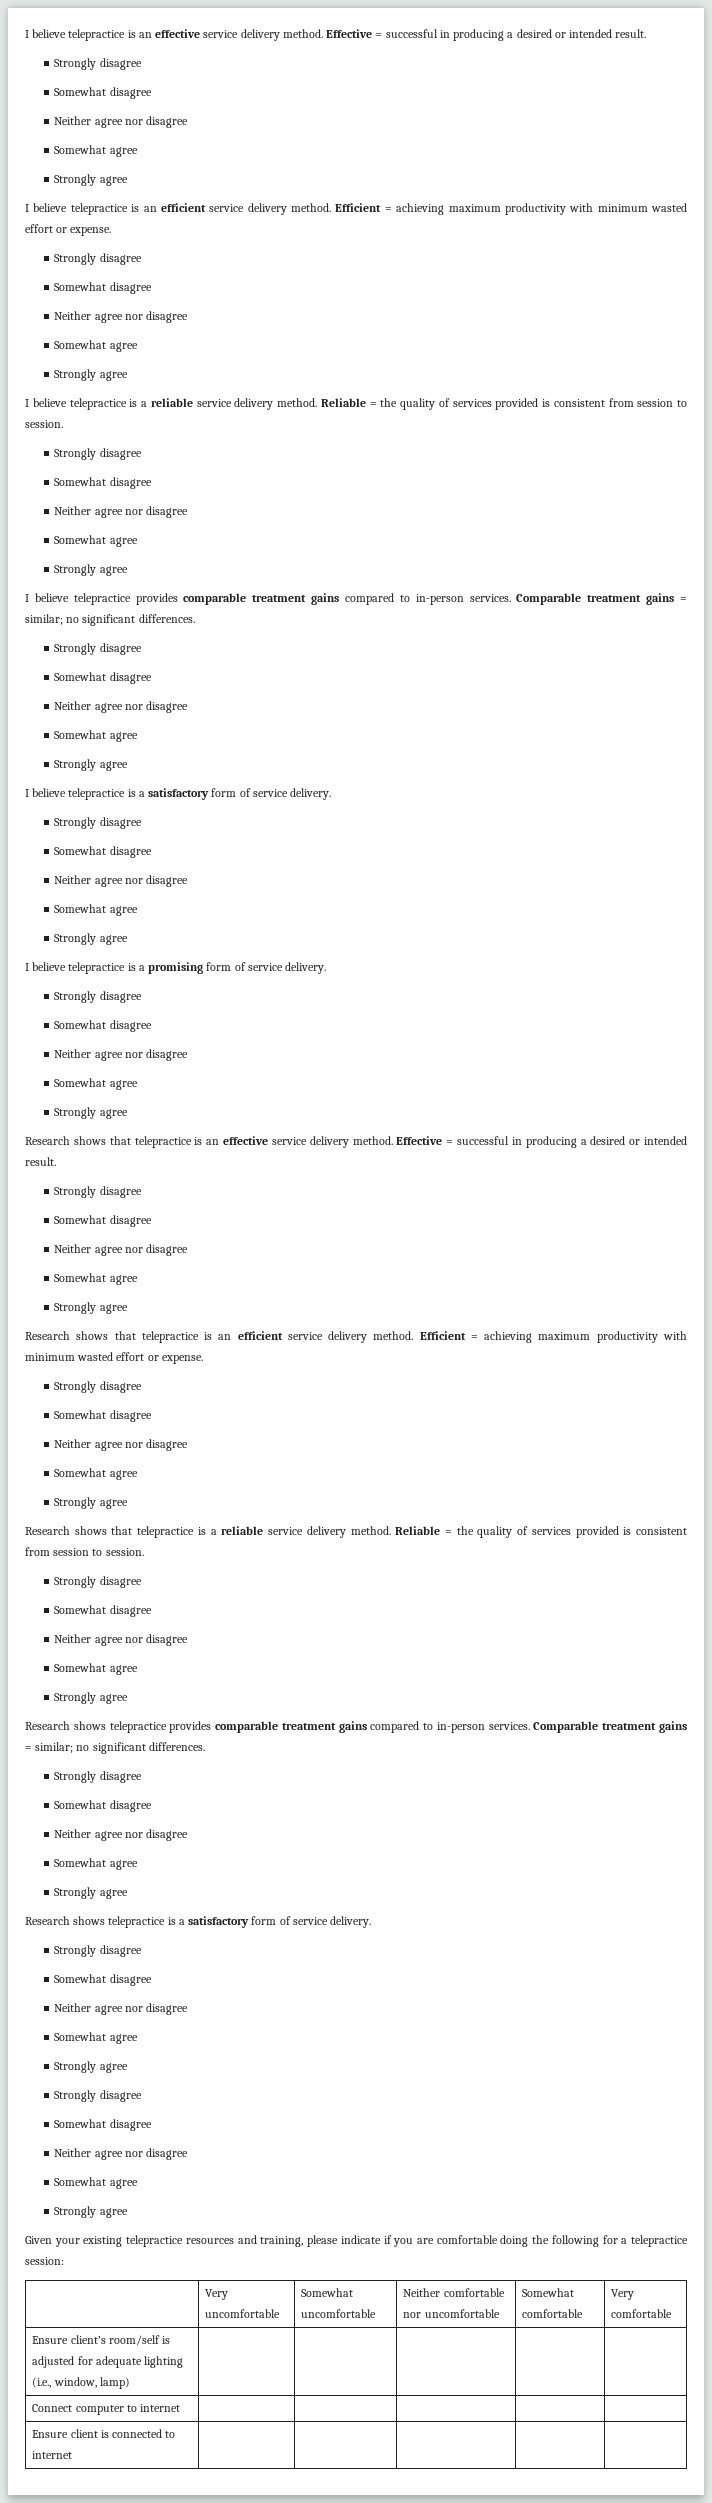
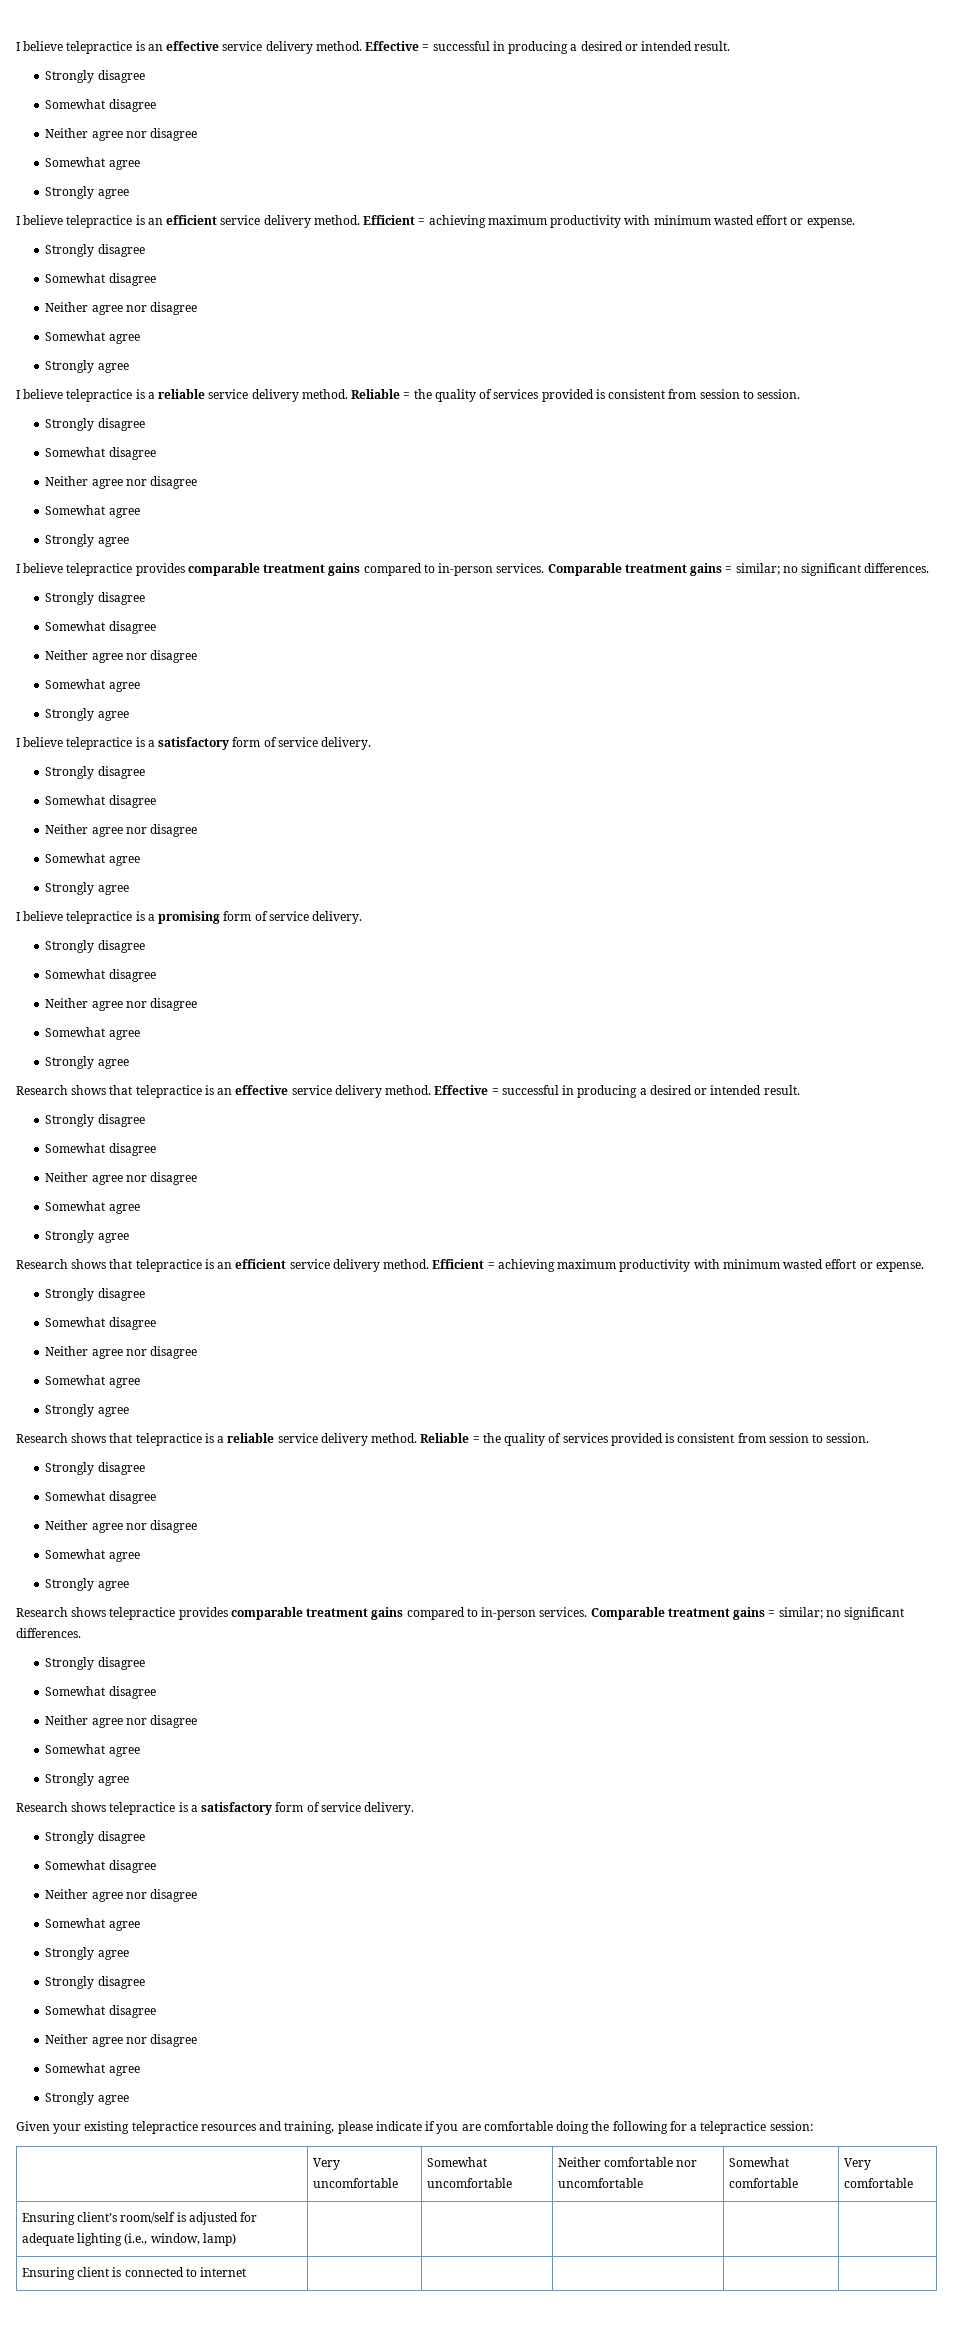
- Ensure client’s room/self is adjusted for adequate lighting (i.e., window, lamp) | | | | |
+ Ensuring client’s room/self is adjusted for adequate lighting (i.e., window, lamp) | | | | |
- Connect computer to internet | | | | |
- Ensure client is connected to internet | | | | |
+ Ensuring client is connected to internet | | | | |

